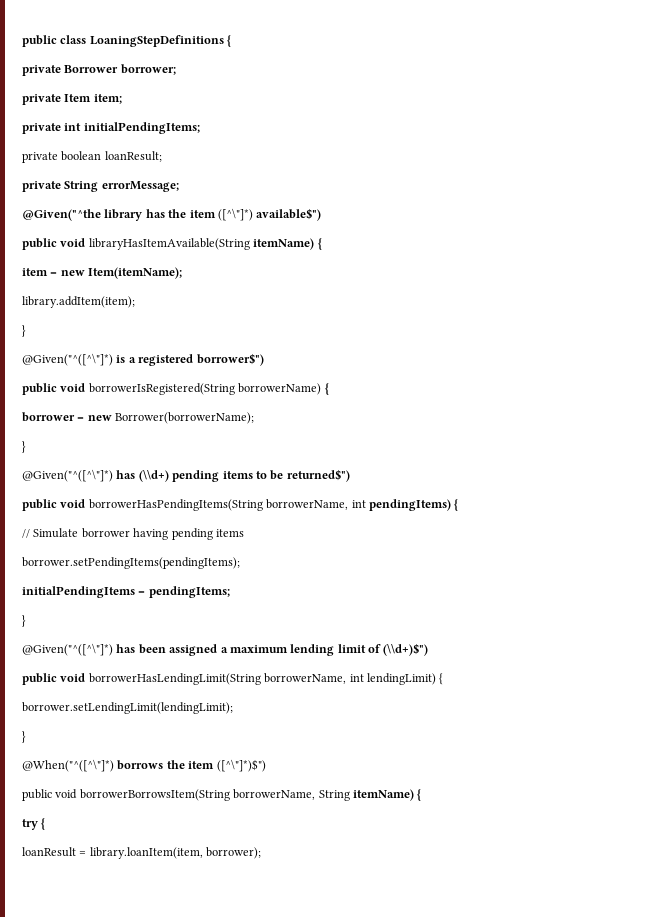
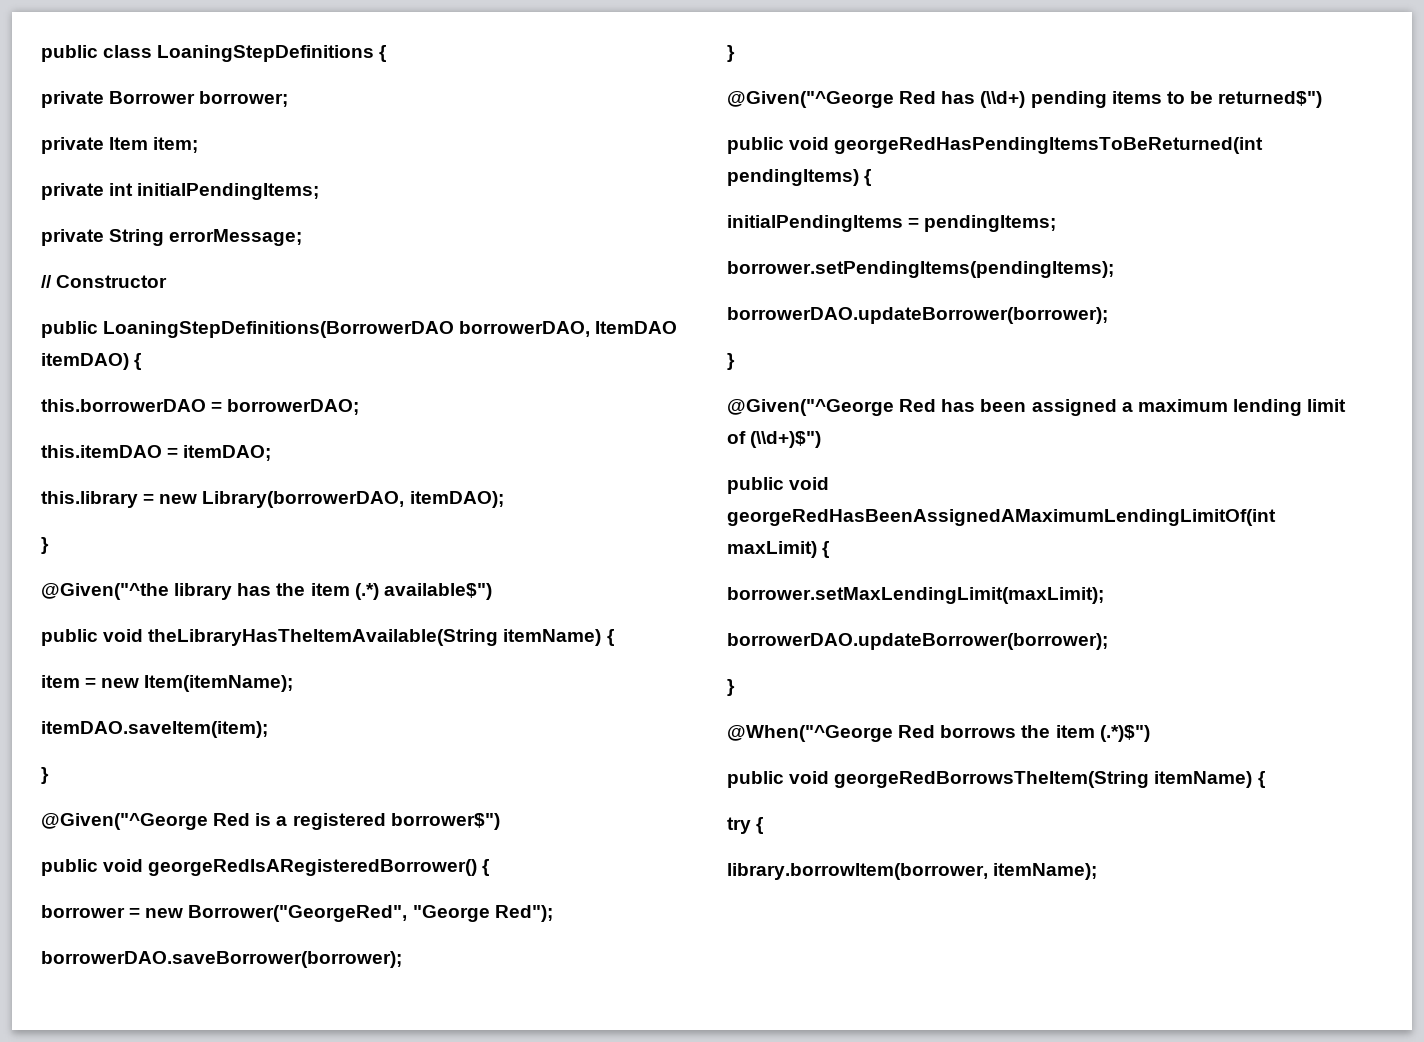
- private boolean loanResult;
+ // Constructor
+ public LoaningStepDefinitions(BorrowerDAO borrowerDAO, ItemDAO itemDAO) {
+ this.borrowerDAO = borrowerDAO;
+ this.itemDAO = itemDAO;
+ this.library = new Library(borrowerDAO, itemDAO);
+ }
- @Given("^the library has the item ([^\"]*) available$")
+ @Given("^the library has the item (.*) available$")
- public void libraryHasItemAvailable(String itemName) {
+ public void theLibraryHasTheItemAvailable(String itemName) {
- library.addItem(item);
+ itemDAO.saveItem(item);
  }
- @Given("^([^\"]*) is a registered borrower$")
+ @Given("^George Red is a registered borrower$")
- public void borrowerIsRegistered(String borrowerName) {
+ public void georgeRedIsARegisteredBorrower() {
- borrower = new Borrower(borrowerName);
+ borrower = new Borrower("GeorgeRed", "George Red");
+ borrowerDAO.saveBorrower(borrower);
  }
- @Given("^([^\"]*) has (\\d+) pending items to be returned$")
+ @Given("^George Red has (\\d+) pending items to be returned$")
- public void borrowerHasPendingItems(String borrowerName, int pendingItems) {
+ public void georgeRedHasPendingItemsToBeReturned(int pendingItems) {
- // Simulate borrower having pending items
- borrower.setPendingItems(pendingItems);
  initialPendingItems = pendingItems;
+ borrower.setPendingItems(pendingItems);
+ borrowerDAO.updateBorrower(borrower);
  }
- @Given("^([^\"]*) has been assigned a maximum lending limit of (\\d+)$")
+ @Given("^George Red has been assigned a maximum lending limit of (\\d+)$")
- public void borrowerHasLendingLimit(String borrowerName, int lendingLimit) {
- borrower.setLendingLimit(lendingLimit);
+ public void georgeRedHasBeenAssignedAMaximumLendingLimitOf(int maxLimit) {
+ borrower.setMaxLendingLimit(maxLimit);
+ borrowerDAO.updateBorrower(borrower);
  }
- @When("^([^\"]*) borrows the item ([^\"]*)$")
- public void borrowerBorrowsItem(String borrowerName, String itemName) {
+ @When("^George Red borrows the item (.*)$")
+ public void georgeRedBorrowsTheItem(String itemName) {
- loanResult = library.loanItem(item, borrower);
+ library.borrowItem(borrower, itemName);

